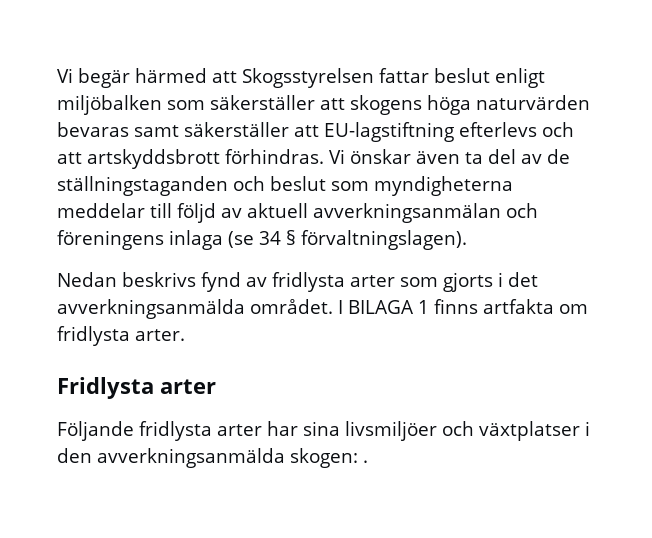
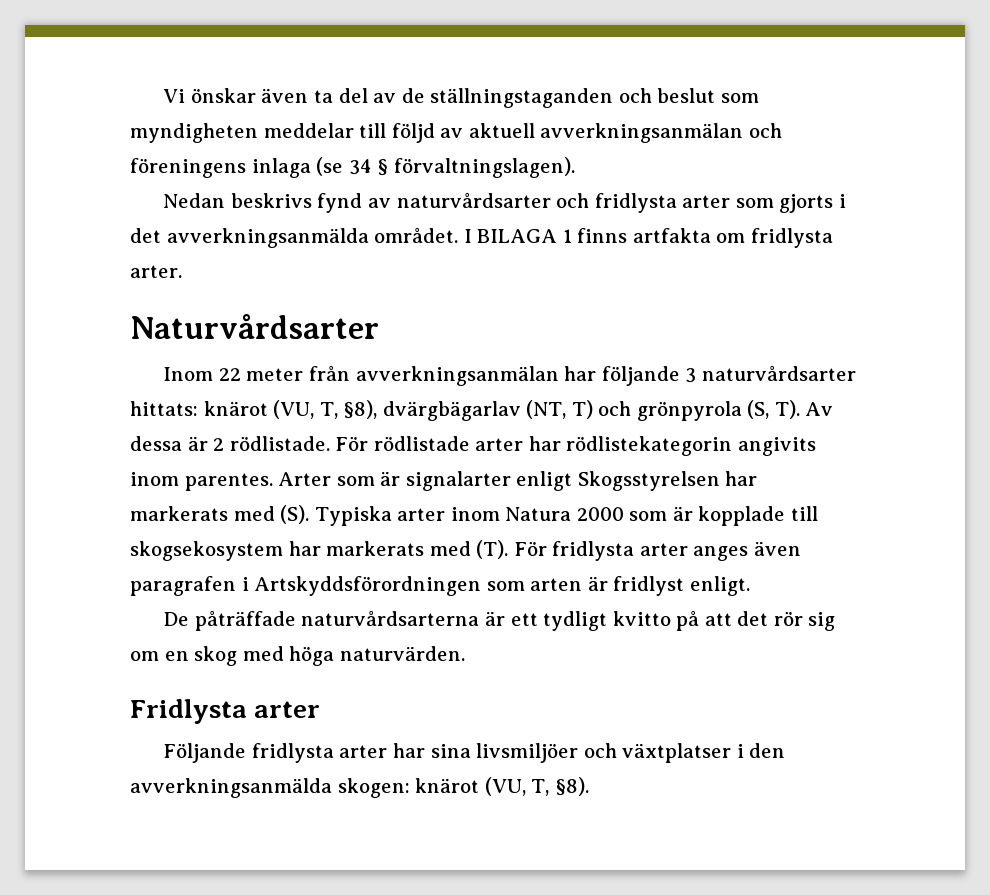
- Vi begär härmed att Skogsstyrelsen fattar beslut enligt miljöbalken som säkerställer att skogens höga naturvärden bevaras samt säkerställer att EU-lagstiftning efterlevs och att artskyddsbrott förhindras. Vi önskar även ta del av de ställningstaganden och beslut som myndigheterna meddelar till följd av aktuell avverkningsanmälan och föreningens inlaga (se 34 § förvaltningslagen).
+ Vi önskar även ta del av de ställningstaganden och beslut som myndigheten meddelar till följd av aktuell avverkningsanmälan och föreningens inlaga (se 34 § förvaltningslagen).
- Nedan beskrivs fynd av fridlysta arter som gjorts i det avverkningsanmälda området.
+ Nedan beskrivs fynd av naturvårdsarter och fridlysta arter som gjorts i det avverkningsanmälda området.
+ Naturvårdsarter
+ Inom 22 meter från avverkningsanmälan har följande 3 naturvårdsarter hittats: knärot (VU, T, §8), dvärgbägarlav (NT, T) och grönpyrola (S, T). Av dessa är 2 rödlistade. För rödlistade arter har rödlistekategorin angivits inom parentes. Arter som är signalarter enligt Skogsstyrelsen har markerats med (S). Typiska arter inom Natura 2000 som är kopplade till skogsekosystem har markerats med (T). För fridlysta arter anges även paragrafen i Artskyddsförordningen som arten är fridlyst enligt.
+ De påträffade naturvårdsarterna är ett tydligt kvitto på att det rör sig om en skog med höga naturvärden.
- Följande fridlysta arter har sina livsmiljöer och växtplatser i den avverkningsanmälda skogen: .
+ Följande fridlysta arter har sina livsmiljöer och växtplatser i den avverkningsanmälda skogen: knärot (VU, T, §8).

